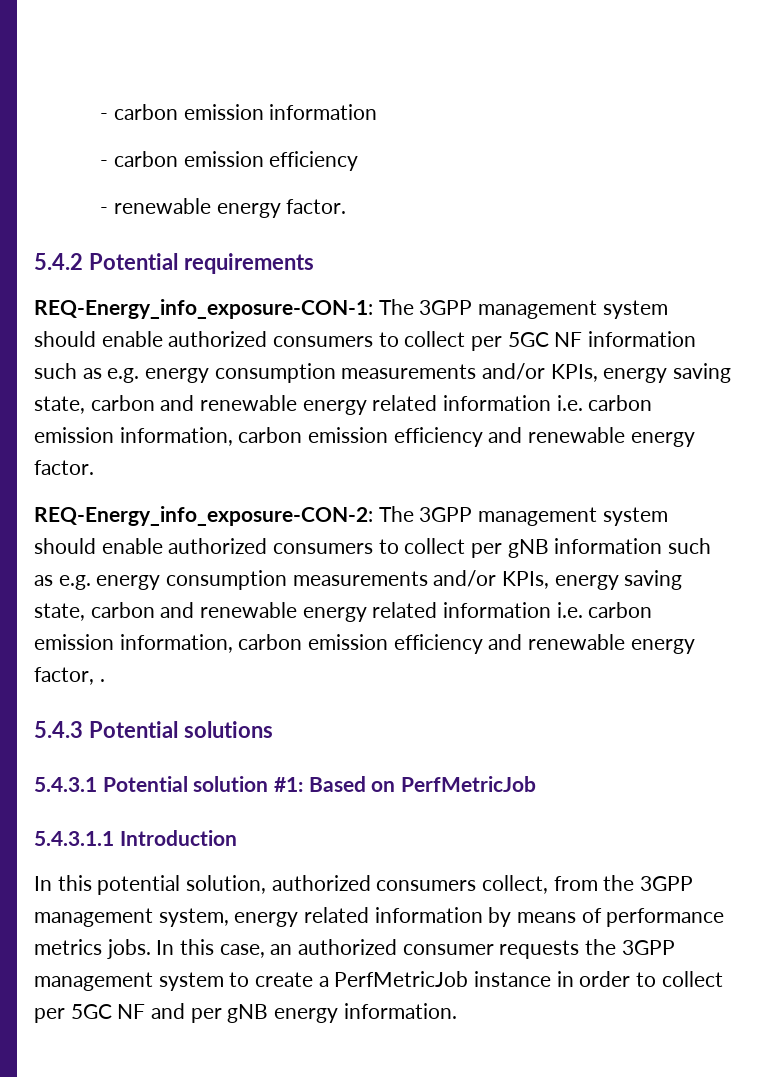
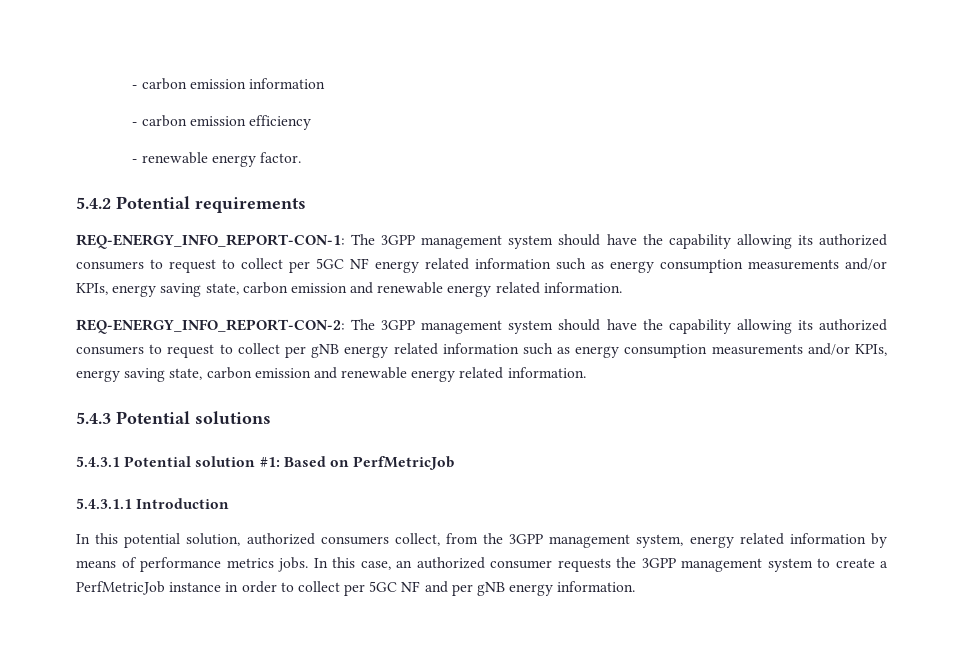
- REQ-Energy_info_exposure-CON-1: The 3GPP management system should enable authorized consumers to collect per 5GC NF information such as e.g. energy consumption measurements and/or KPIs, energy saving state, carbon and renewable energy related information i.e. carbon emission information, carbon emission efficiency and renewable energy factor.
- REQ-Energy_info_exposure-CON-2: The 3GPP management system should enable authorized consumers to collect per gNB information such as e.g. energy consumption measurements and/or KPIs, energy saving state, carbon and renewable energy related information i.e. carbon emission information, carbon emission efficiency and renewable energy factor, .
+ REQ-ENERGY_INFO_REPORT-CON-1: The 3GPP management system should have the capability allowing its authorized consumers to request to collect per 5GC NF energy related information such as energy consumption measurements and/or KPIs, energy saving state, carbon emission and renewable energy related information.
+ REQ-ENERGY_INFO_REPORT-CON-2: The 3GPP management system should have the capability allowing its authorized consumers to request to collect per gNB energy related information such as energy consumption measurements and/or KPIs, energy saving state, carbon emission and renewable energy related information.

